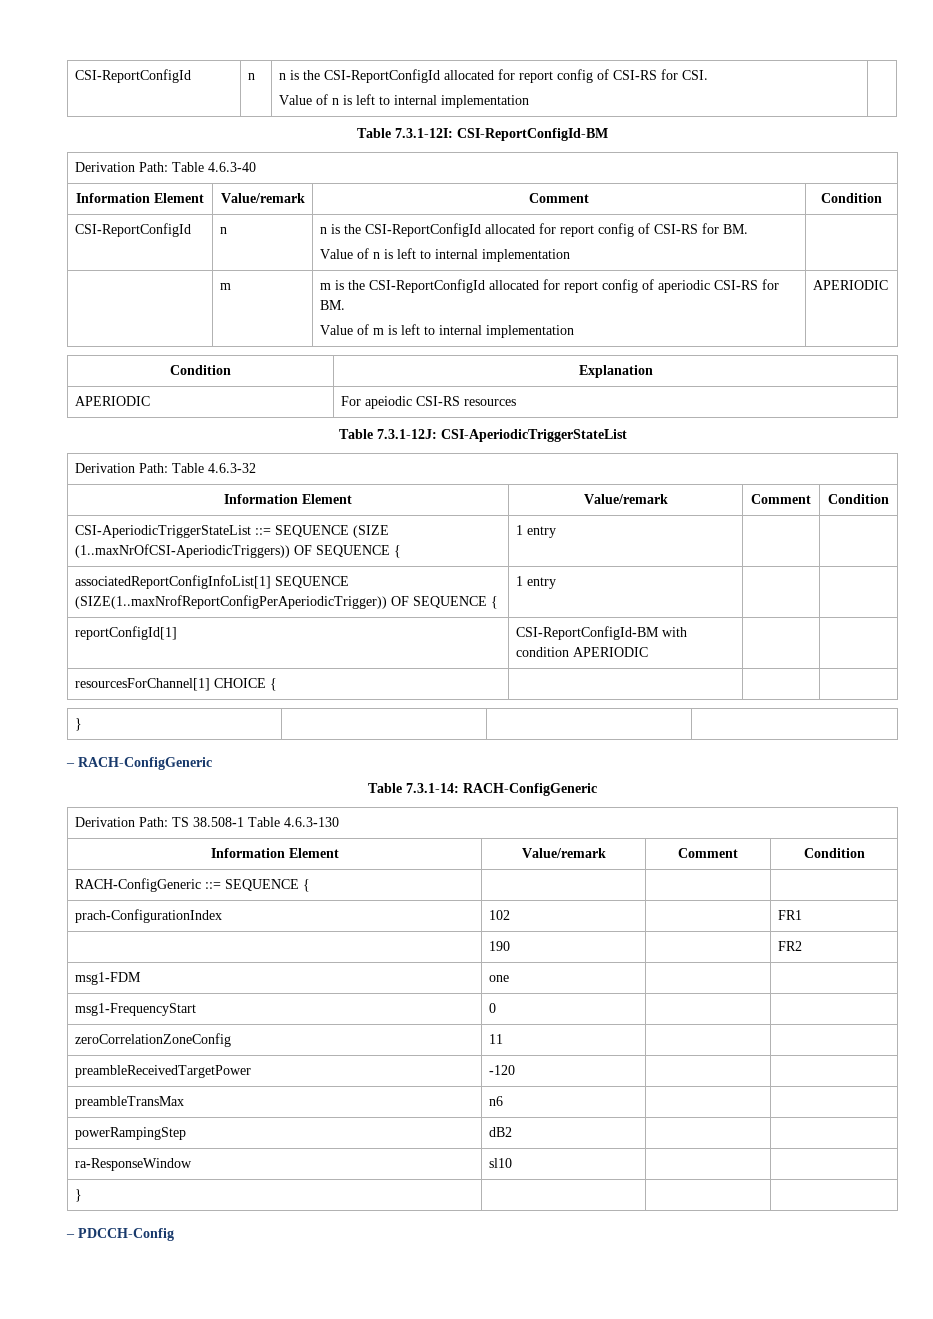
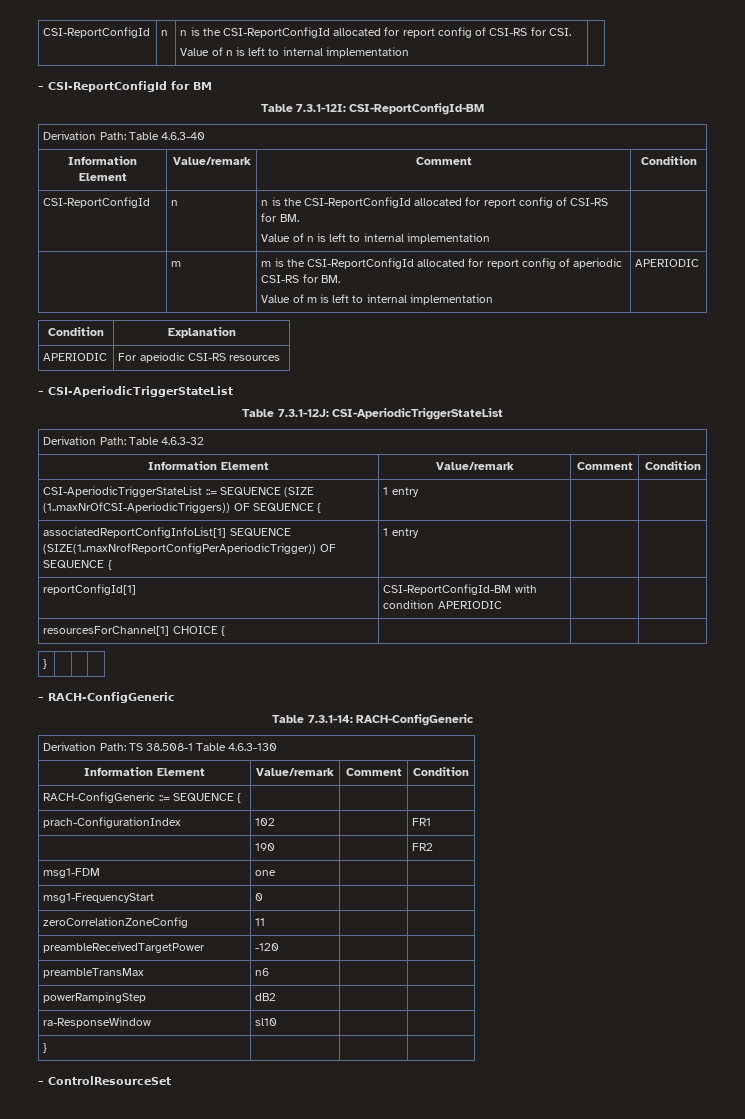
+ – CSI-ReportConfigId for BM
+ – CSI-AperiodicTriggerStateList
- – PDCCH-Config
+ – ControlResourceSet

